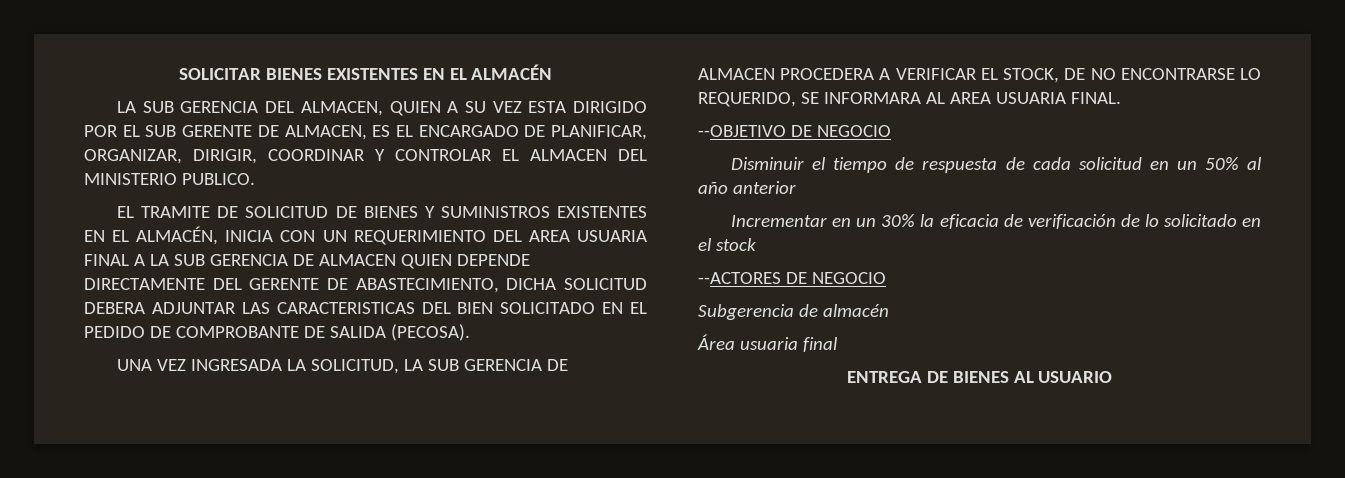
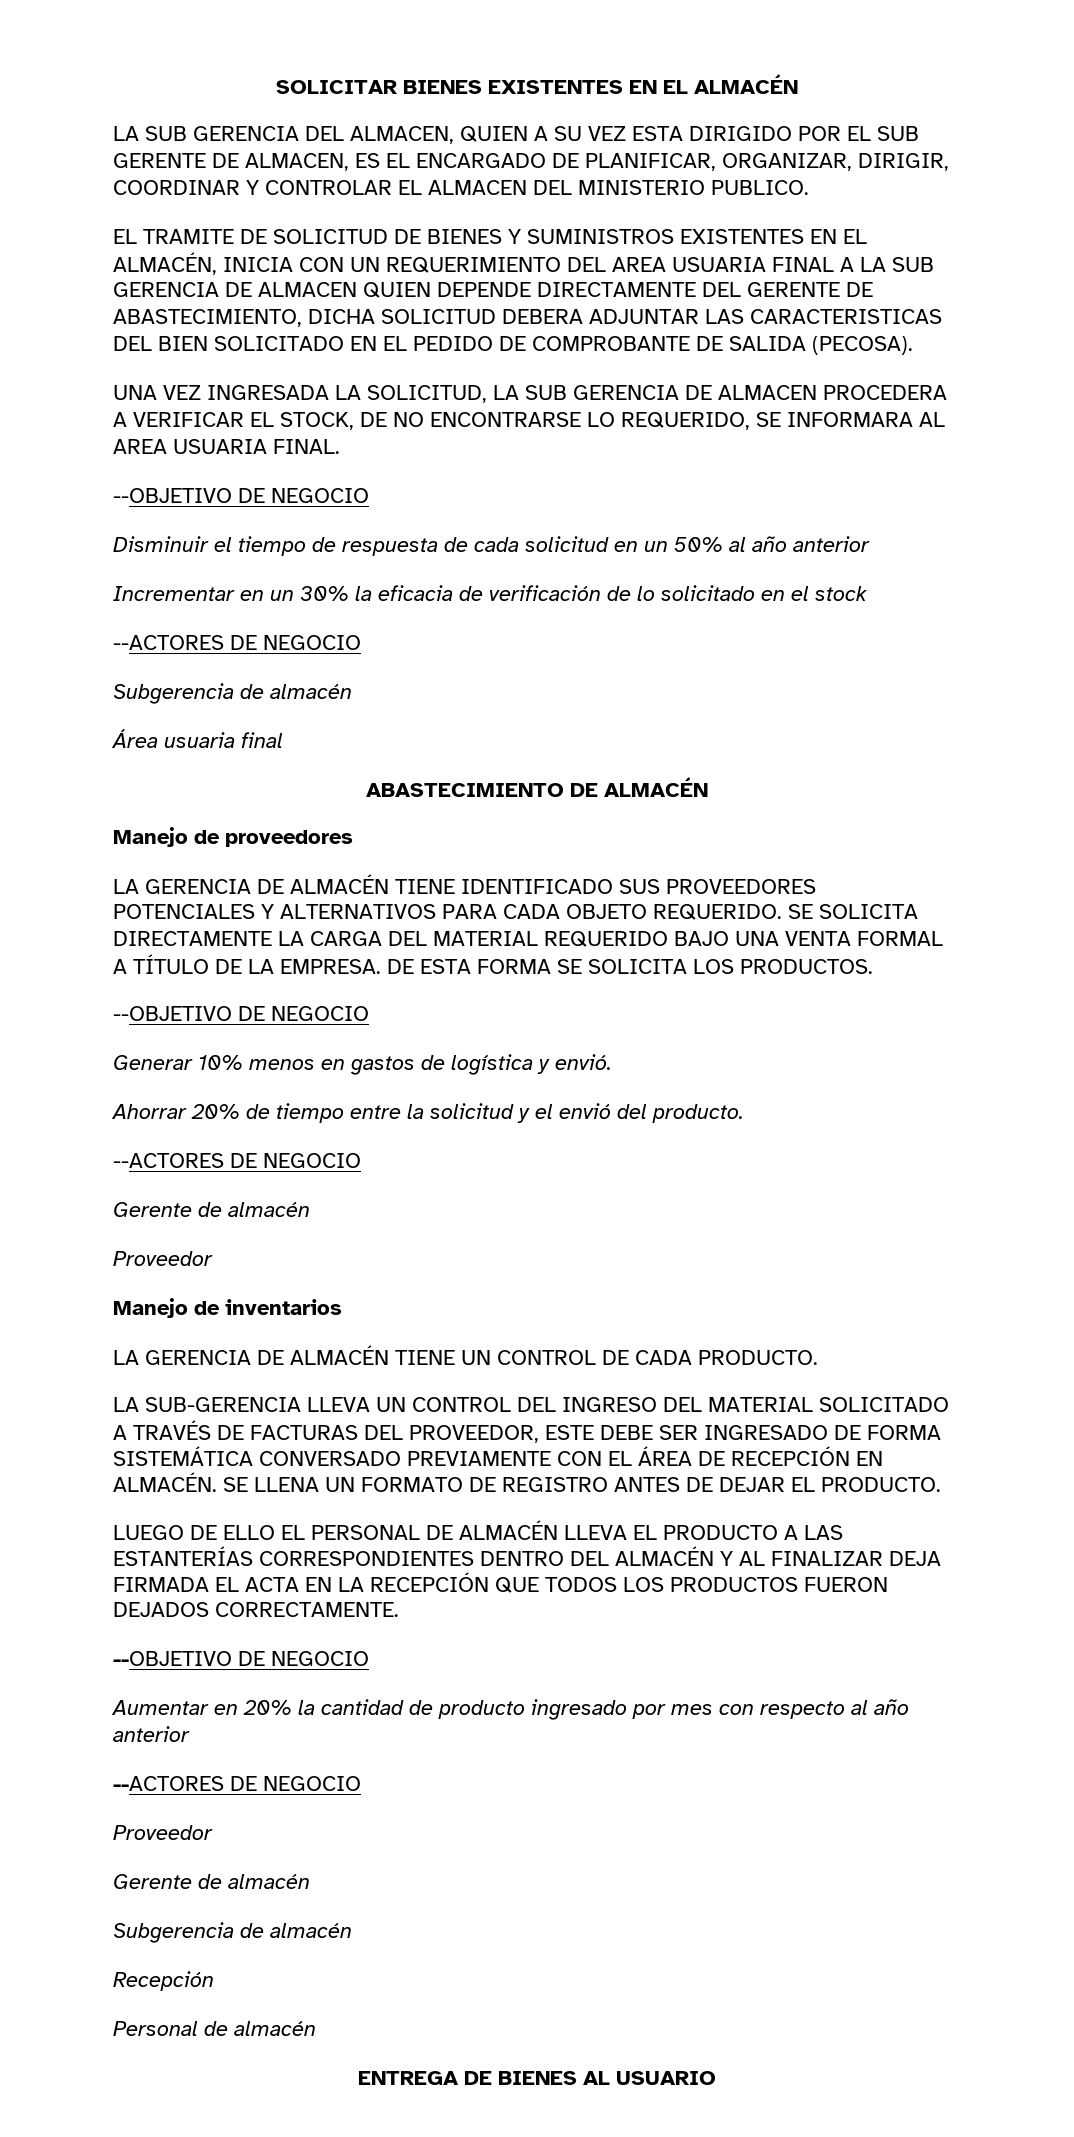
+ ABASTECIMIENTO DE ALMACÉN
+ Manejo de proveedores
+ LA GERENCIA DE ALMACÉN TIENE IDENTIFICADO SUS PROVEEDORES POTENCIALES Y ALTERNATIVOS PARA CADA OBJETO REQUERIDO. SE SOLICITA DIRECTAMENTE LA CARGA DEL MATERIAL REQUERIDO BAJO UNA VENTA FORMAL A TÍTULO DE LA EMPRESA. DE ESTA FORMA SE SOLICITA LOS PRODUCTOS.
+ --OBJETIVO DE NEGOCIO
+ Generar 10% menos en gastos de logística y envió.
+ Ahorrar 20% de tiempo entre la solicitud y el envió del producto.
+ --ACTORES DE NEGOCIO
+ Gerente de almacén
+ Proveedor
+ Manejo de inventarios
+ LA GERENCIA DE ALMACÉN TIENE UN CONTROL DE CADA PRODUCTO.
+ LA SUB-GERENCIA LLEVA UN CONTROL DEL INGRESO DEL MATERIAL SOLICITADO A TRAVÉS DE FACTURAS DEL PROVEEDOR, ESTE DEBE SER INGRESADO DE FORMA SISTEMÁTICA CONVERSADO PREVIAMENTE CON EL ÁREA DE RECEPCIÓN EN ALMACÉN. SE LLENA UN FORMATO DE REGISTRO ANTES DE DEJAR EL PRODUCTO.
+ LUEGO DE ELLO EL PERSONAL DE ALMACÉN LLEVA EL PRODUCTO A LAS ESTANTERÍAS CORRESPONDIENTES DENTRO DEL ALMACÉN Y AL FINALIZAR DEJA FIRMADA EL ACTA EN LA RECEPCIÓN QUE TODOS LOS PRODUCTOS FUERON DEJADOS CORRECTAMENTE.
+ --OBJETIVO DE NEGOCIO
+ Aumentar en 20% la cantidad de producto ingresado por mes con respecto al año anterior
+ --ACTORES DE NEGOCIO
+ Proveedor
+ Gerente de almacén
+ Subgerencia de almacén
+ Recepción
+ Personal de almacén

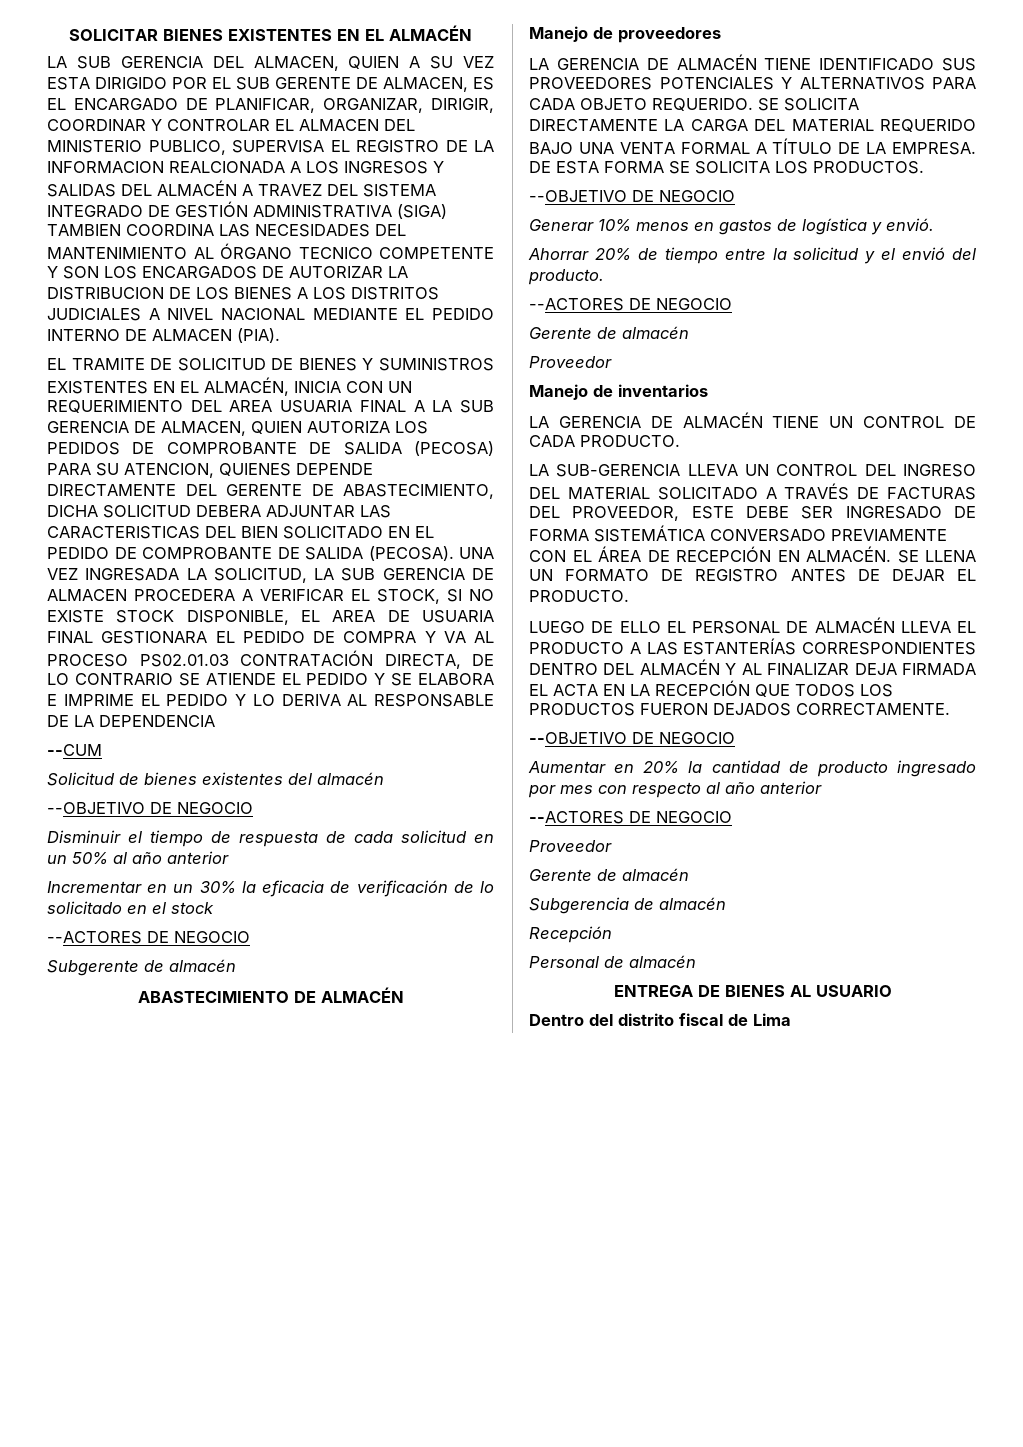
- LA SUB GERENCIA DEL ALMACEN, QUIEN A SU VEZ ESTA DIRIGIDO POR EL SUB GERENTE DE ALMACEN, ES EL ENCARGADO DE PLANIFICAR, ORGANIZAR, DIRIGIR, COORDINAR Y CONTROLAR EL ALMACEN DEL MINISTERIO PUBLICO.
+ LA SUB GERENCIA DEL ALMACEN, QUIEN A SU VEZ ESTA DIRIGIDO POR EL SUB GERENTE DE ALMACEN, ES EL ENCARGADO DE PLANIFICAR, ORGANIZAR, DIRIGIR, COORDINAR Y CONTROLAR EL ALMACEN DEL MINISTERIO PUBLICO, SUPERVISA EL REGISTRO DE LA INFORMACION REALCIONADA A LOS INGRESOS Y SALIDAS DEL ALMACÉN A TRAVEZ DEL SISTEMA INTEGRADO DE GESTIÓN ADMINISTRATIVA (SIGA) TAMBIEN COORDINA LAS NECESIDADES DEL MANTENIMIENTO AL ÓRGANO TECNICO COMPETENTE Y SON LOS ENCARGADOS DE AUTORIZAR LA DISTRIBUCION DE LOS BIENES A LOS DISTRITOS JUDICIALES A NIVEL NACIONAL MEDIANTE EL PEDIDO INTERNO DE ALMACEN (PIA).
- EL TRAMITE DE SOLICITUD DE BIENES Y SUMINISTROS EXISTENTES EN EL ALMACÉN, INICIA CON UN REQUERIMIENTO DEL AREA USUARIA FINAL A LA SUB GERENCIA DE ALMACEN QUIEN DEPENDE DIRECTAMENTE DEL GERENTE DE ABASTECIMIENTO, DICHA SOLICITUD DEBERA ADJUNTAR LAS CARACTERISTICAS DEL BIEN SOLICITADO EN EL PEDIDO DE COMPROBANTE DE SALIDA (PECOSA).
- UNA VEZ INGRESADA LA SOLICITUD, LA SUB GERENCIA DE ALMACEN PROCEDERA A VERIFICAR EL STOCK, DE NO ENCONTRARSE LO REQUERIDO, SE INFORMARA AL AREA USUARIA FINAL.
+ EL TRAMITE DE SOLICITUD DE BIENES Y SUMINISTROS EXISTENTES EN EL ALMACÉN, INICIA CON UN REQUERIMIENTO DEL AREA USUARIA FINAL A LA SUB GERENCIA DE ALMACEN, QUIEN AUTORIZA LOS PEDIDOS DE COMPROBANTE DE SALIDA (PECOSA) PARA SU ATENCION, QUIENES DEPENDE DIRECTAMENTE DEL GERENTE DE ABASTECIMIENTO, DICHA SOLICITUD DEBERA ADJUNTAR LAS CARACTERISTICAS DEL BIEN SOLICITADO EN EL PEDIDO DE COMPROBANTE DE SALIDA (PECOSA). UNA VEZ INGRESADA LA SOLICITUD, LA SUB GERENCIA DE ALMACEN PROCEDERA A VERIFICAR EL STOCK, SI NO EXISTE STOCK DISPONIBLE, EL AREA DE USUARIA FINAL GESTIONARA EL PEDIDO DE COMPRA Y VA AL PROCESO PS02.01.03 CONTRATACIÓN DIRECTA, DE LO CONTRARIO SE ATIENDE EL PEDIDO Y SE ELABORA E IMPRIME EL PEDIDO Y LO DERIVA AL RESPONSABLE DE LA DEPENDENCIA
+ --CUM
+ Solicitud de bienes existentes del almacén
  Incrementar en un 30% la eficacia de verificación de lo solicitado en el stock
  --ACTORES DE NEGOCIO
- Subgerencia de almacén
- Área usuaria final
+ Subgerente de almacén
+ Dentro del distrito fiscal de Lima

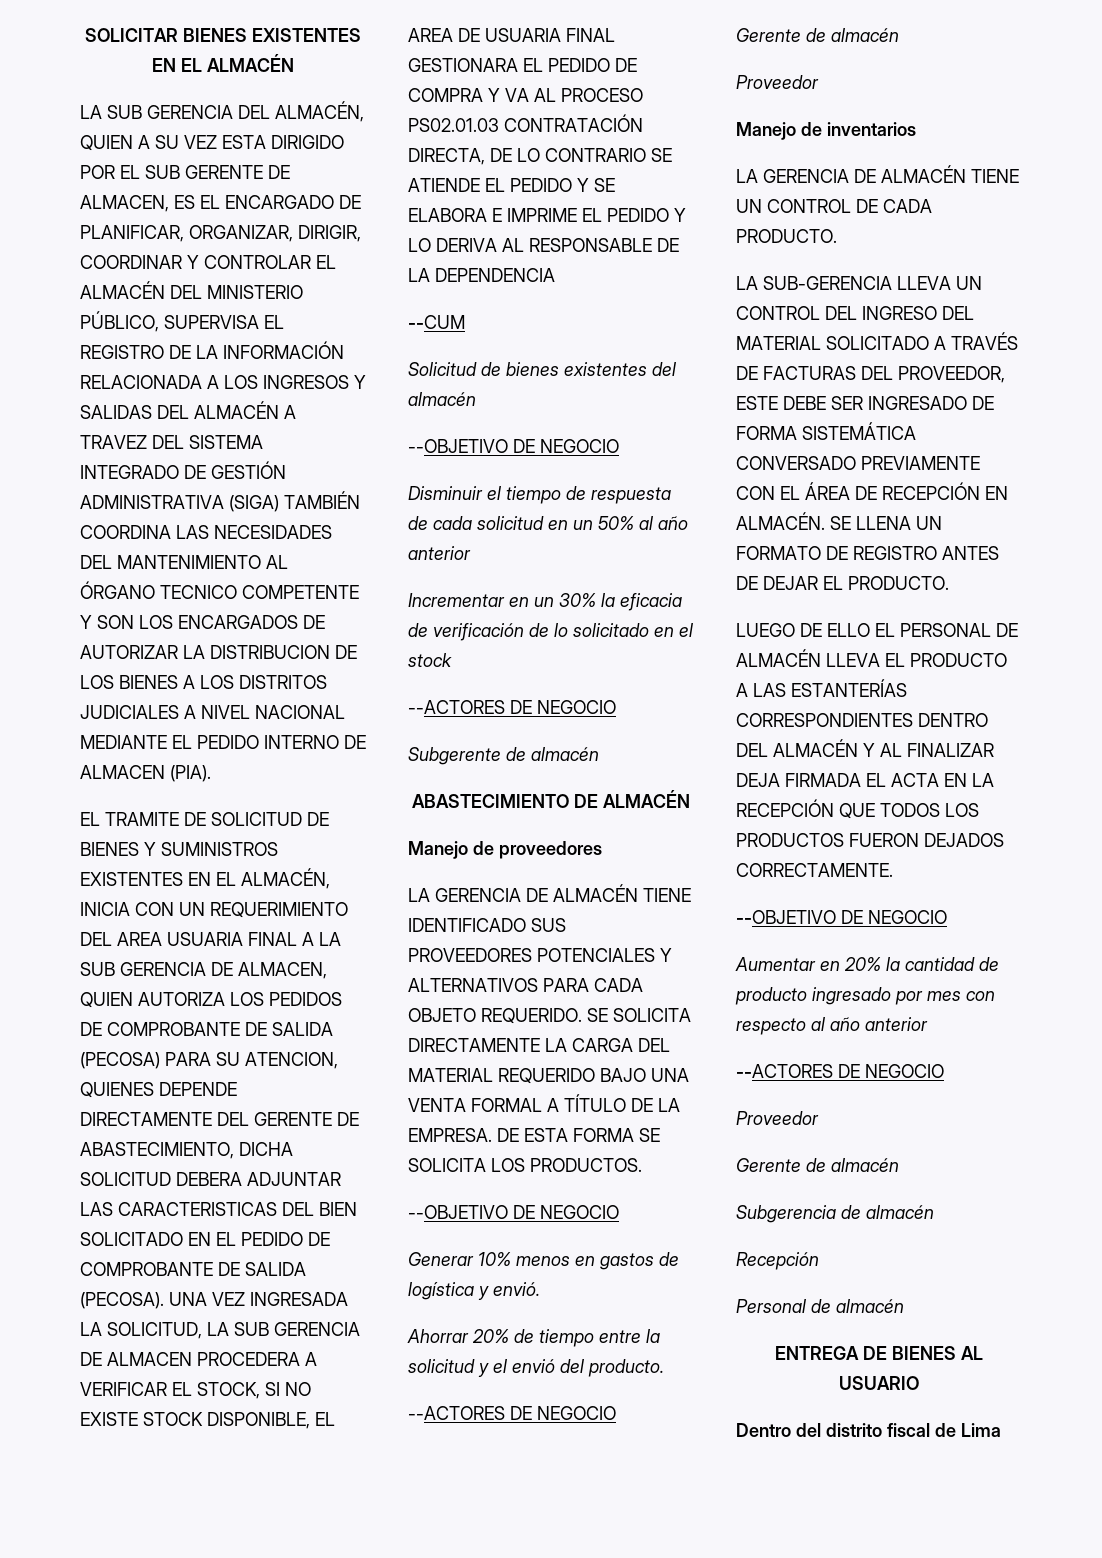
- LA SUB GERENCIA DEL ALMACEN, QUIEN A SU VEZ ESTA DIRIGIDO POR EL SUB GERENTE DE ALMACEN, ES EL ENCARGADO DE PLANIFICAR, ORGANIZAR, DIRIGIR, COORDINAR Y CONTROLAR EL ALMACEN DEL MINISTERIO PUBLICO, SUPERVISA EL REGISTRO DE LA INFORMACION REALCIONADA A LOS INGRESOS Y SALIDAS DEL ALMACÉN A TRAVEZ DEL SISTEMA INTEGRADO DE GESTIÓN ADMINISTRATIVA (SIGA) TAMBIEN COORDINA LAS NECESIDADES DEL MANTENIMIENTO AL ÓRGANO TECNICO COMPETENTE Y SON LOS ENCARGADOS DE AUTORIZAR LA DISTRIBUCION DE LOS BIENES A LOS DISTRITOS JUDICIALES A NIVEL NACIONAL MEDIANTE EL PEDIDO INTERNO DE ALMACEN (PIA).
+ LA SUB GERENCIA DEL ALMACÉN, QUIEN A SU VEZ ESTA DIRIGIDO POR EL SUB GERENTE DE ALMACEN, ES EL ENCARGADO DE PLANIFICAR, ORGANIZAR, DIRIGIR, COORDINAR Y CONTROLAR EL ALMACÉN DEL MINISTERIO PÚBLICO, SUPERVISA EL REGISTRO DE LA INFORMACIÓN RELACIONADA A LOS INGRESOS Y SALIDAS DEL ALMACÉN A TRAVEZ DEL SISTEMA INTEGRADO DE GESTIÓN ADMINISTRATIVA (SIGA) TAMBIÉN COORDINA LAS NECESIDADES DEL MANTENIMIENTO AL ÓRGANO TECNICO COMPETENTE Y SON LOS ENCARGADOS DE AUTORIZAR LA DISTRIBUCION DE LOS BIENES A LOS DISTRITOS JUDICIALES A NIVEL NACIONAL MEDIANTE EL PEDIDO INTERNO DE ALMACEN (PIA).

